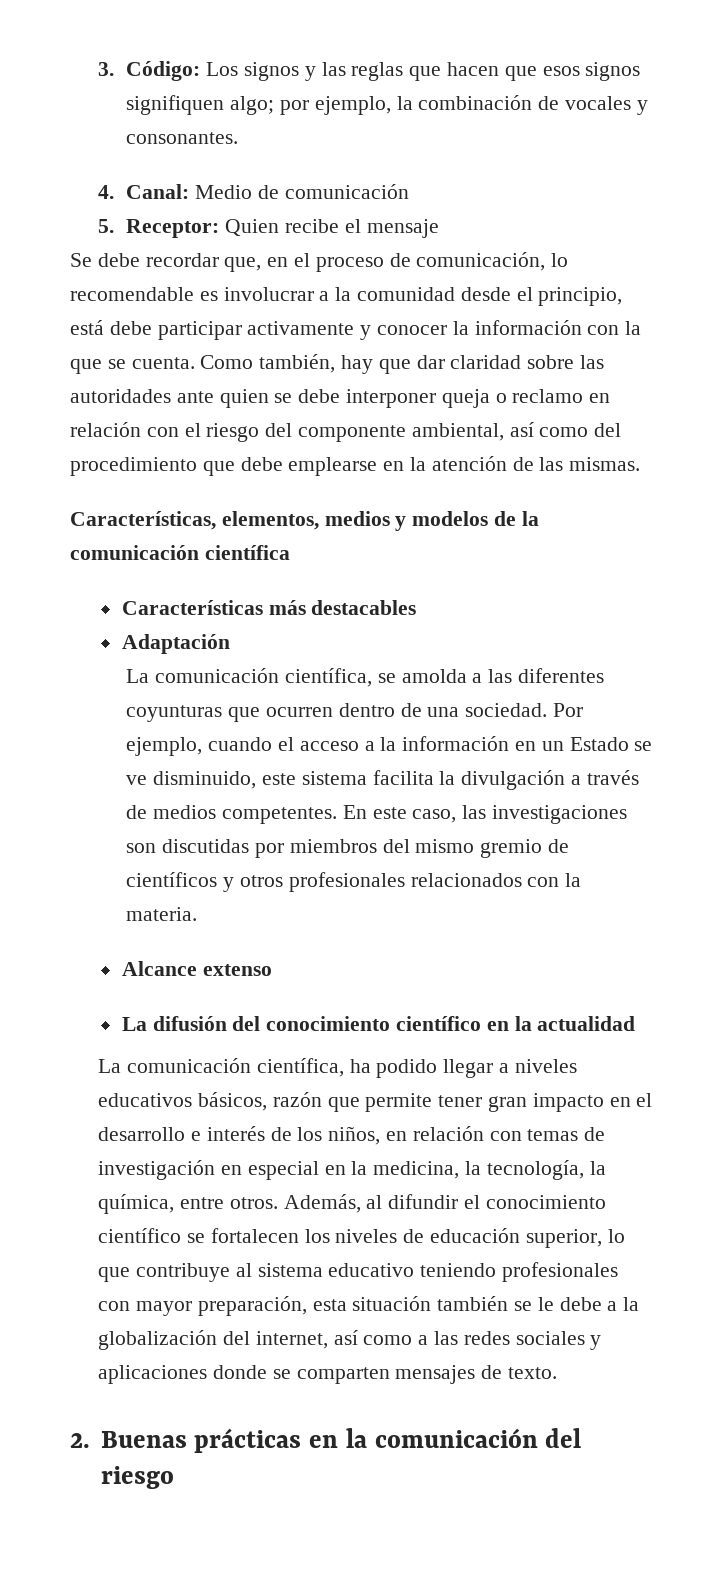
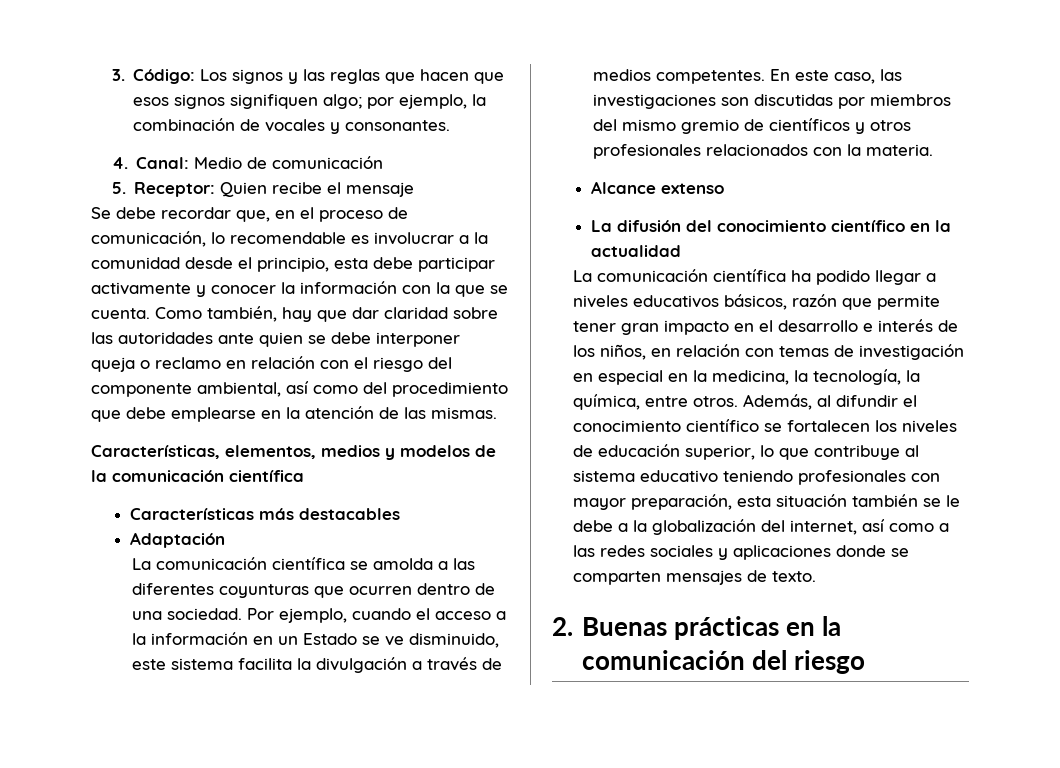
- Se debe recordar que, en el proceso de comunicación, lo recomendable es involucrar a la comunidad desde el principio, está debe participar activamente y conocer la información con la que se cuenta.
+ Se debe recordar que, en el proceso de comunicación, lo recomendable es involucrar a la comunidad desde el principio, esta debe participar activamente y conocer la información con la que se cuenta.
- La comunicación científica, se amolda a las diferentes coyunturas que ocurren dentro de una sociedad.
+ La comunicación científica se amolda a las diferentes coyunturas que ocurren dentro de una sociedad.
- La comunicación científica, ha podido llegar a niveles educativos básicos, razón que permite tener gran impacto en el desarrollo e interés de los niños, en relación con temas de investigación en especial en la medicina, la tecnología, la química, entre otros.
+ La comunicación científica ha podido llegar a niveles educativos básicos, razón que permite tener gran impacto en el desarrollo e interés de los niños, en relación con temas de investigación en especial en la medicina, la tecnología, la química, entre otros.

